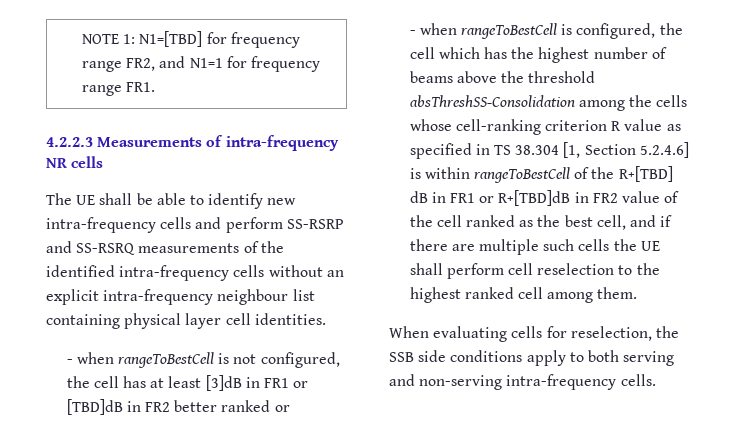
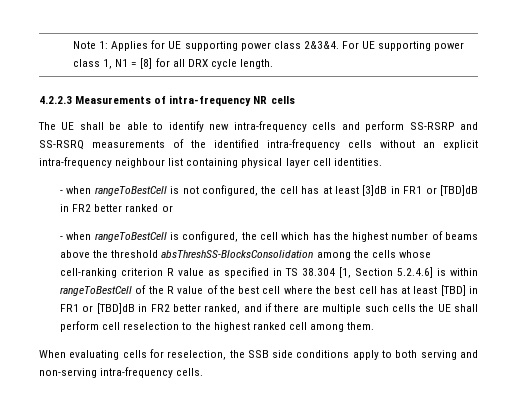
- NOTE 1: N1=[TBD] for frequency range FR2, and N1=1 for frequency range FR1.
+ Note 1: Applies for UE supporting power class 2&3&4. For UE supporting power class 1, N1 = [8] for all DRX cycle length.
- - when rangeToBestCell is configured, the cell which has the highest number of beams above the threshold absThreshSS-Consolidation among the cells whose cell-ranking criterion R value as specified in TS 38.304 [1, Section 5.2.4.6] is within rangeToBestCell of the R+[TBD] dB in FR1 or R+[TBD]dB in FR2 value of the cell ranked as the best cell, and if there are multiple such cells the UE shall perform cell reselection to the highest ranked cell among them.
+ - when rangeToBestCell is configured, the cell which has the highest number of beams above the threshold absThreshSS-BlocksConsolidation among the cells whose cell-ranking criterion R value as specified in TS 38.304 [1, Section 5.2.4.6] is within rangeToBestCell of the R value of the best cell where the best cell has at least [TBD] in FR1 or [TBD]dB in FR2 better ranked, and if there are multiple such cells the UE shall perform cell reselection to the highest ranked cell among them.

